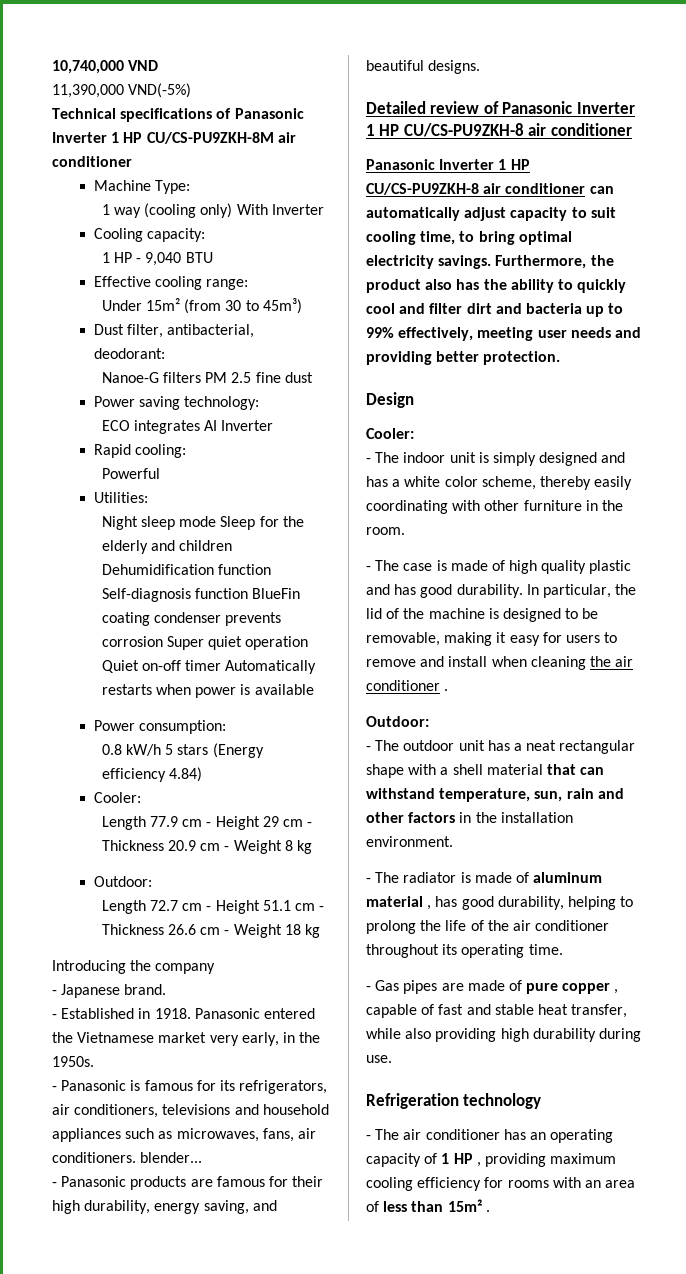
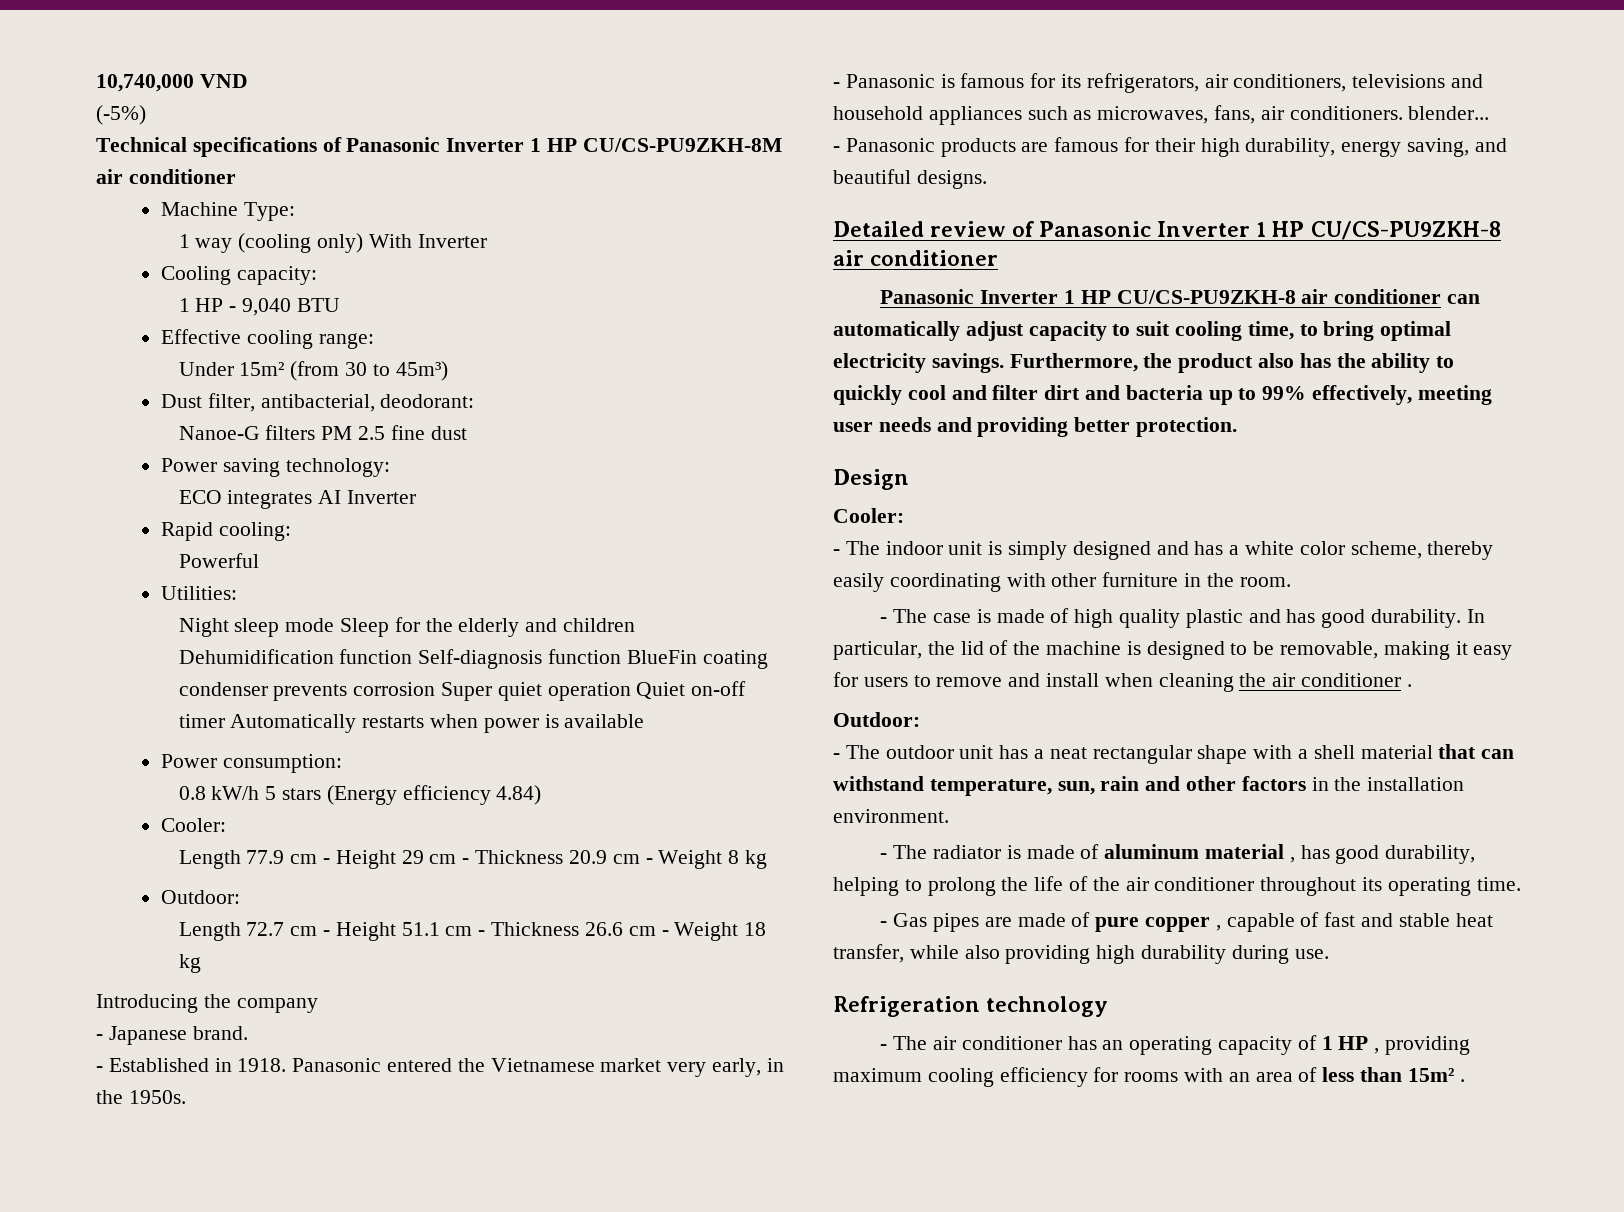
- 11,390,000 VND(-5%)
+ (-5%)

